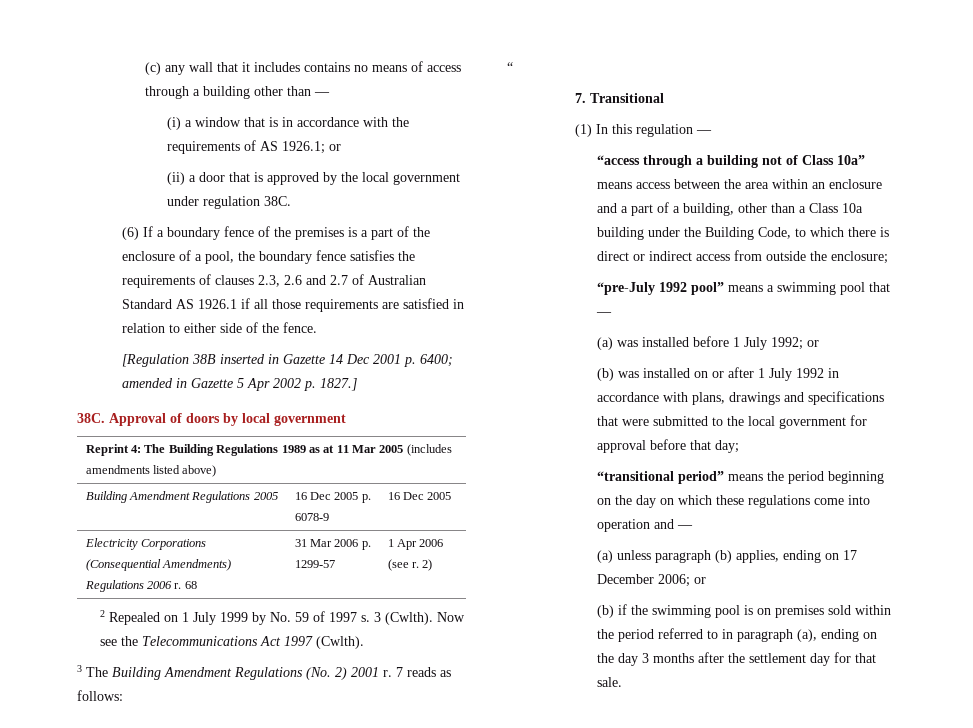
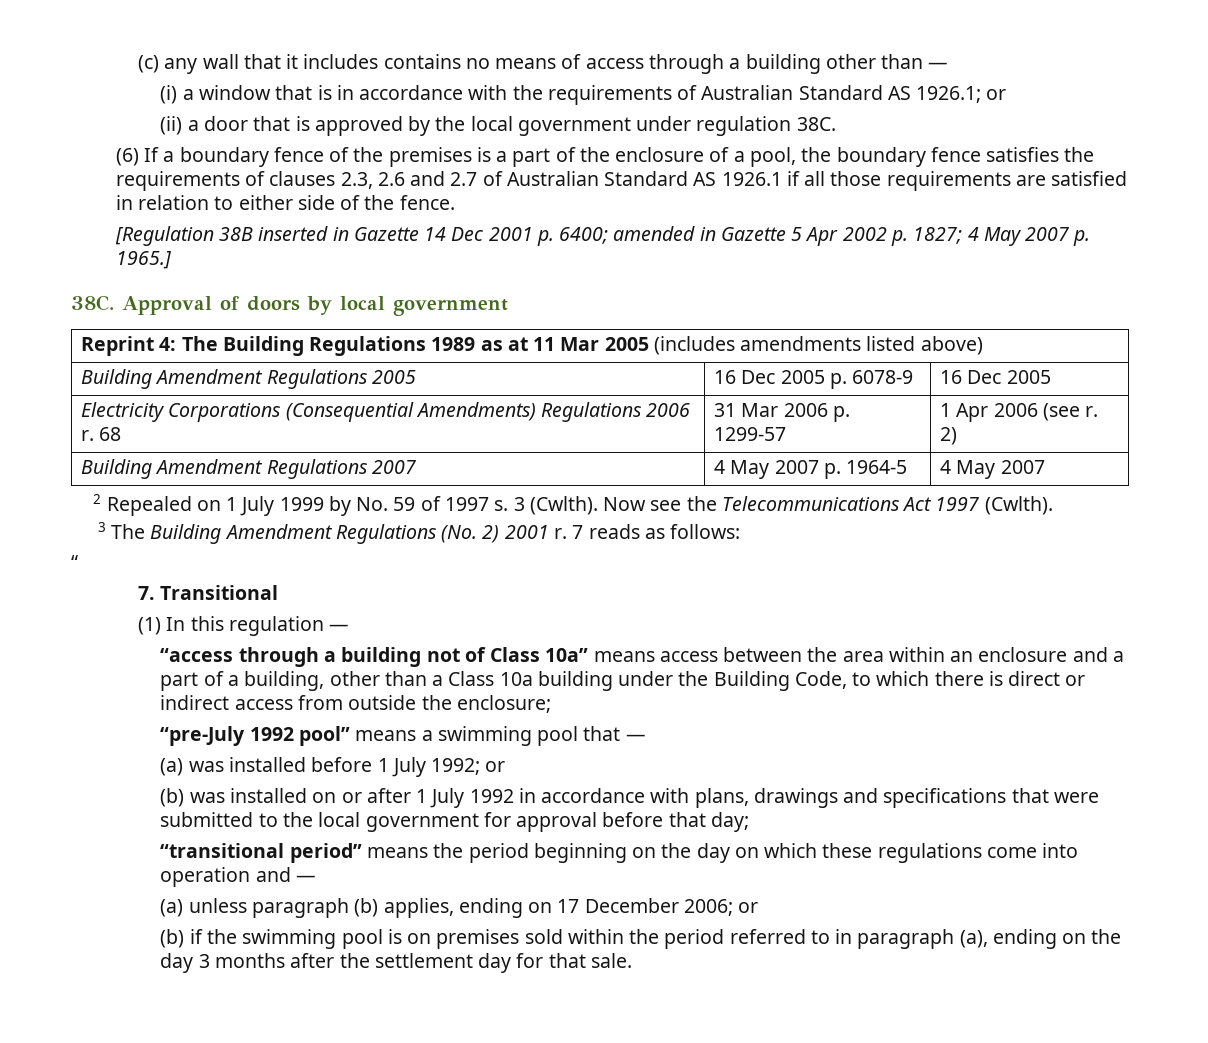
- (i) a window that is in accordance with the requirements of AS 1926.1; or
+ (i) a window that is in accordance with the requirements of Australian Standard AS 1926.1; or
- [Regulation 38B inserted in Gazette 14 Dec 2001 p. 6400; amended in Gazette 5 Apr 2002 p. 1827.]
+ [Regulation 38B inserted in Gazette 14 Dec 2001 p. 6400; amended in Gazette 5 Apr 2002 p. 1827; 4 May 2007 p. 1965.]
+ Building Amendment Regulations 2007 | 4 May 2007 p. 1964-5 | 4 May 2007

